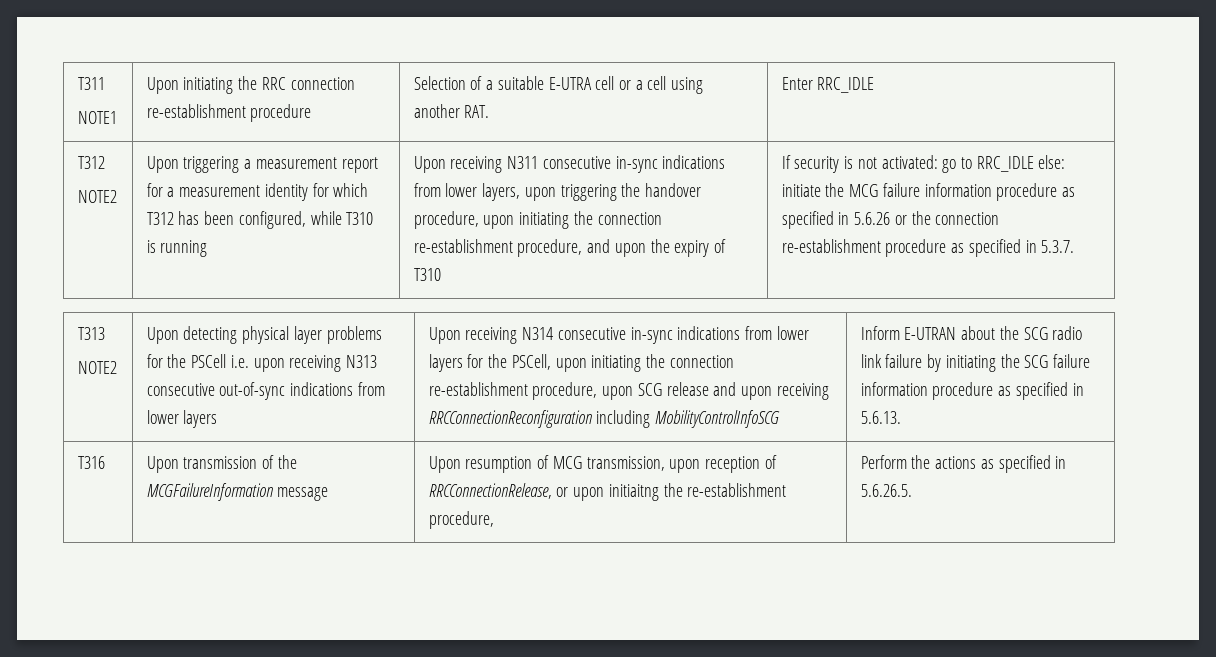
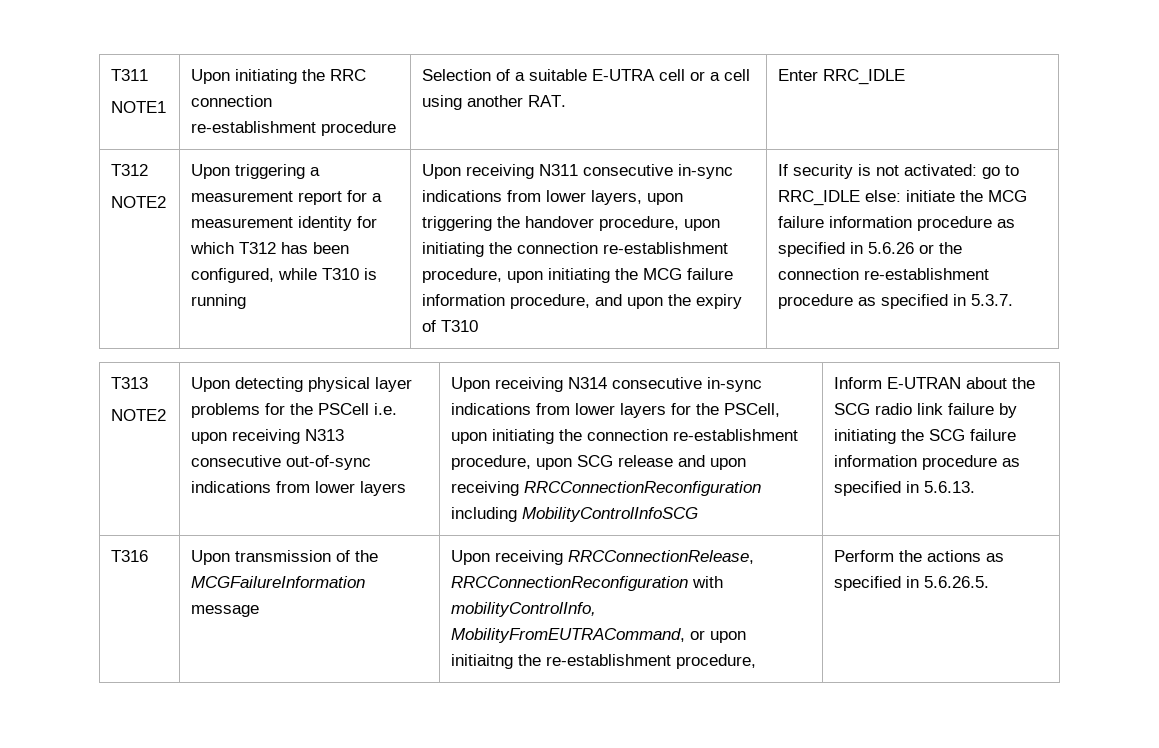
- Upon receiving N311 consecutive in-sync indications from lower layers, upon triggering the handover procedure, upon initiating the connection re-establishment procedure, and upon the expiry of T310
+ Upon receiving N311 consecutive in-sync indications from lower layers, upon triggering the handover procedure, upon initiating the connection re-establishment procedure, upon initiating the MCG failure information procedure, and upon the expiry of T310
- T316 | Upon transmission of the MCGFailureInformation message | Upon resumption of MCG transmission, upon reception of RRCConnectionRelease, or upon initiaitng the re-establishment procedure, | Perform the actions as specified in 5.6.26.5.
+ T316 | Upon transmission of the MCGFailureInformation message | Upon receiving RRCConnectionRelease, RRCConnectionReconfiguration with mobilityControlInfo, MobilityFromEUTRACommand, or upon initiaitng the re-establishment procedure, | Perform the actions as specified in 5.6.26.5.

